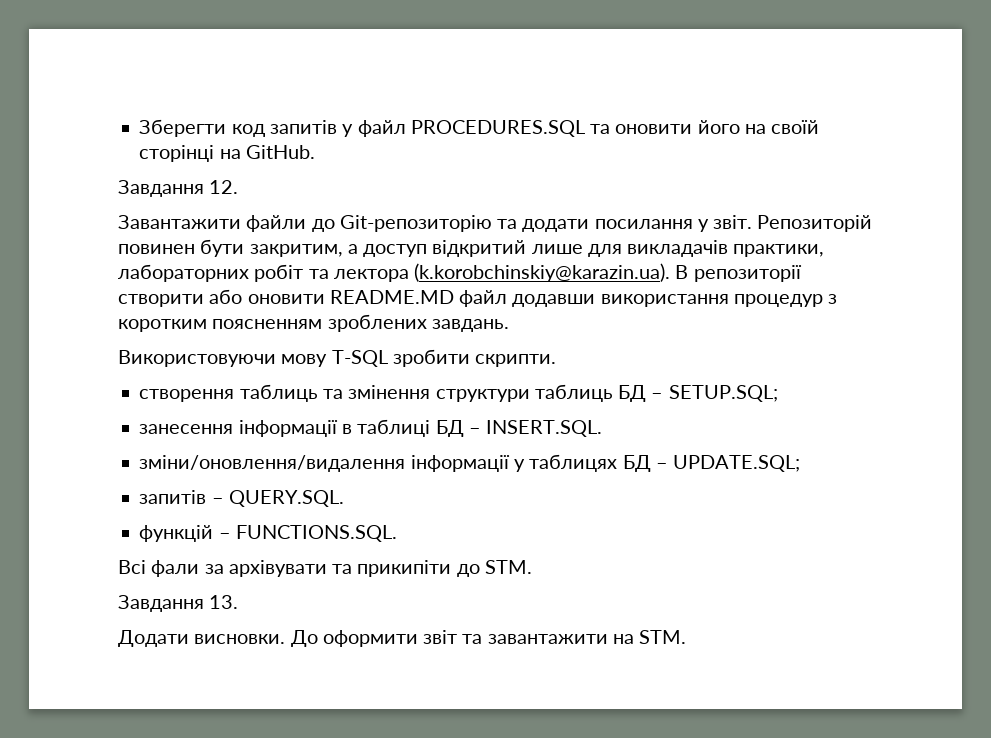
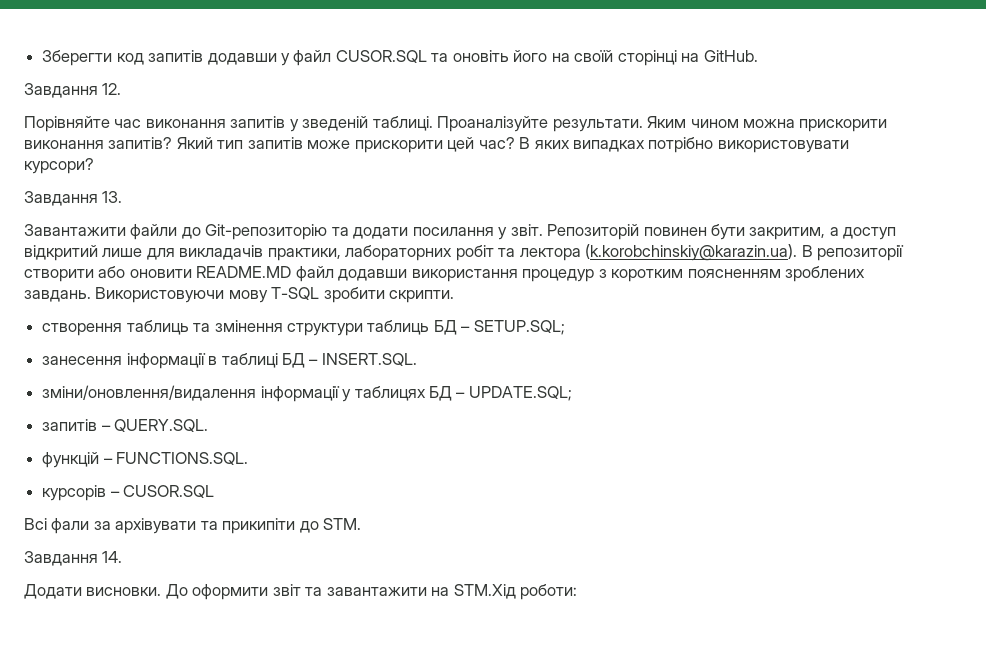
- Зберегти код запитів у файл PROCEDURES.SQL та оновити його на своїй сторінці на GitHub.
+ Зберегти код запитів додавши у файл CUSOR.SQL та оновіть його на своїй сторінці на GitHub.
+ Порівняйте час виконання запитів у зведеній таблиці. Проаналізуйте результати. Яким чином можна прискорити виконання запитів? Який тип запитів може прискорити цей час? В яких випадках потрібно використовувати курсори?
+ Завдання 13.
- Репозиторій повинен бути закритим, а доступ відкритий лише для викладачів практики, лабораторних робіт та лектора (k.korobchinskiy@karazin.ua). В репозиторії створити або оновити README.MD файл додавши використання процедур з коротким поясненням зроблених завдань.
- Використовуючи мову T-SQL зробити скрипти.
+ Репозиторій повинен бути закритим, а доступ відкритий лише для викладачів практики, лабораторних робіт та лектора (k.korobchinskiy@karazin.ua). В репозиторії створити або оновити README.MD файл додавши використання процедур з коротким поясненням зроблених завдань. Використовуючи мову T-SQL зробити скрипти.
+ курсорів – CUSOR.SQL
- Завдання 13.
+ Завдання 14.
- До оформити звіт та завантажити на STM.
+ До оформити звіт та завантажити на STM.Хід роботи:

